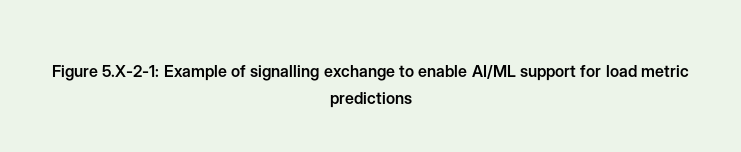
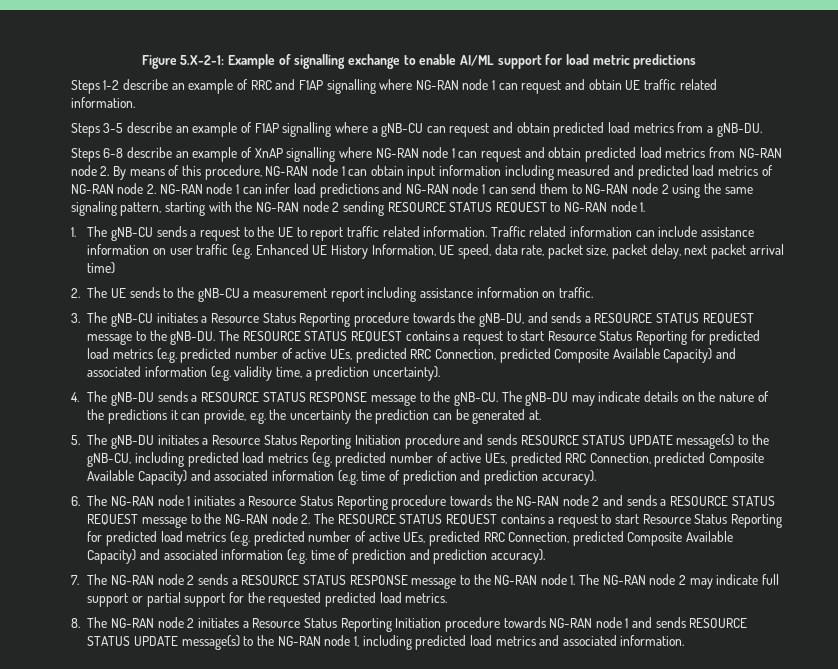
+ Steps 1-2 describe an example of RRC and F1AP signalling where NG-RAN node 1 can request and obtain UE traffic related information.
+ Steps 3-5 describe an example of F1AP signalling where a gNB-CU can request and obtain predicted load metrics from a gNB-DU.
+ Steps 6-8 describe an example of XnAP signalling where NG-RAN node 1 can request and obtain predicted load metrics from NG-RAN node 2. By means of this procedure, NG-RAN node 1 can obtain input information including measured and predicted load metrics of NG-RAN node 2. NG-RAN node 1 can infer load predictions and NG-RAN node 1 can send them to NG-RAN node 2 using the same signaling pattern, starting with the NG-RAN node 2 sending RESOURCE STATUS REQUEST to NG-RAN node 1.
+ 1. The gNB-CU sends a request to the UE to report traffic related information. Traffic related information can include assistance information on user traffic (e.g. Enhanced UE History Information, UE speed, data rate, packet size, packet delay, next packet arrival time)
+ 2. The UE sends to the gNB-CU a measurement report including assistance information on traffic.
+ 3. The gNB-CU initiates a Resource Status Reporting procedure towards the gNB-DU, and sends a RESOURCE STATUS REQUEST message to the gNB-DU. The RESOURCE STATUS REQUEST contains a request to start Resource Status Reporting for predicted load metrics (e.g. predicted number of active UEs, predicted RRC Connection, predicted Composite Available Capacity) and associated information (e.g. validity time, a prediction uncertainty).
+ 4. The gNB-DU sends a RESOURCE STATUS RESPONSE message to the gNB-CU. The gNB-DU may indicate details on the nature of the predictions it can provide, e.g. the uncertainty the prediction can be generated at.
+ 5. The gNB-DU initiates a Resource Status Reporting Initiation procedure and sends RESOURCE STATUS UPDATE message(s) to the gNB-CU, including predicted load metrics (e.g. predicted number of active UEs, predicted RRC Connection, predicted Composite Available Capacity) and associated information (e.g. time of prediction and prediction accuracy).
+ 6. The NG-RAN node 1 initiates a Resource Status Reporting procedure towards the NG-RAN node 2 and sends a RESOURCE STATUS REQUEST message to the NG-RAN node 2. The RESOURCE STATUS REQUEST contains a request to start Resource Status Reporting for predicted load metrics (e.g. predicted number of active UEs, predicted RRC Connection, predicted Composite Available Capacity) and associated information (e.g. time of prediction and prediction accuracy).
+ 7. The NG-RAN node 2 sends a RESOURCE STATUS RESPONSE message to the NG-RAN node 1. The NG-RAN node 2 may indicate full support or partial support for the requested predicted load metrics.
+ 8. The NG-RAN node 2 initiates a Resource Status Reporting Initiation procedure towards NG-RAN node 1 and sends RESOURCE STATUS UPDATE message(s) to the NG-RAN node 1, including predicted load metrics and associated information.

